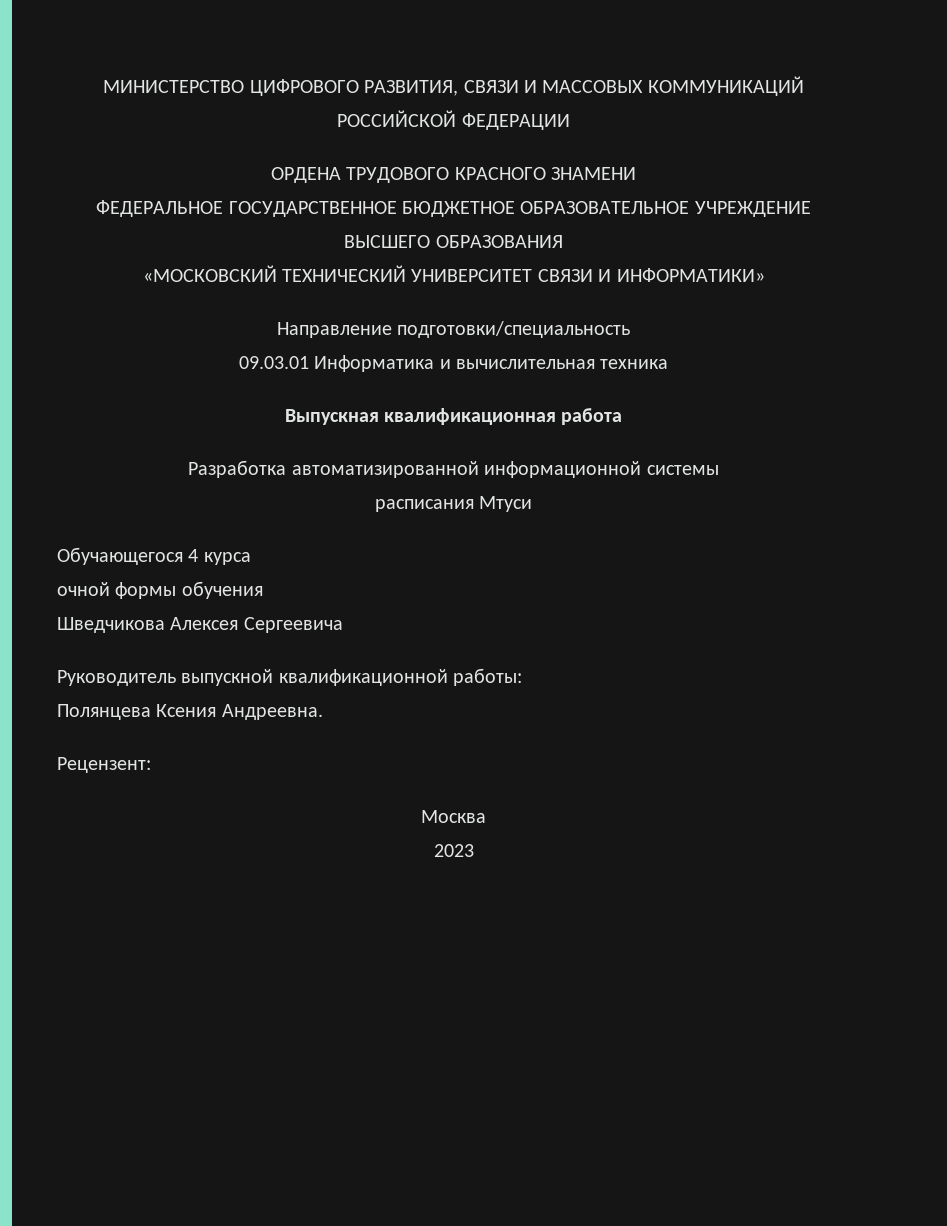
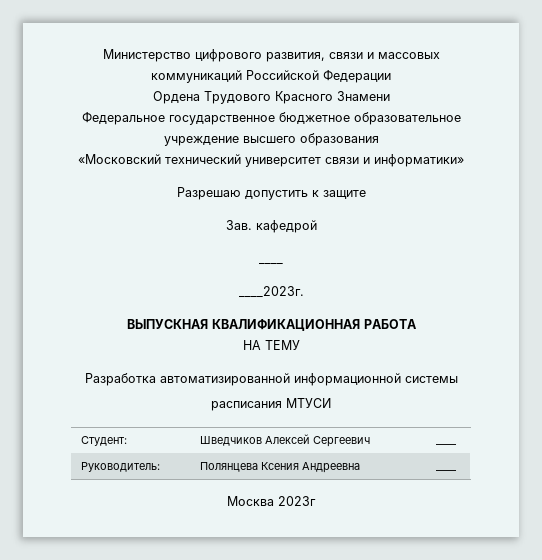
- МИНИСТЕРСТВО ЦИФРОВОГО РАЗВИТИЯ, СВЯЗИ И МАССОВЫХ КОММУНИКАЦИЙ РОССИЙСКОЙ ФЕДЕРАЦИИ
- ОРДЕНА ТРУДОВОГО КРАСНОГО ЗНАМЕНИ
- ФЕДЕРАЛЬНОЕ ГОСУДАРСТВЕННОЕ БЮДЖЕТНОЕ ОБРАЗОВАТЕЛЬНОЕ УЧРЕЖДЕНИЕ ВЫСШЕГО ОБРАЗОВАНИЯ
- «МОСКОВСКИЙ ТЕХНИЧЕСКИЙ УНИВЕРСИТЕТ СВЯЗИ И ИНФОРМАТИКИ»
- Направление подготовки/специальность
- 09.03.01 Информатика и вычислительная техника
- Выпускная квалификационная работа
+ Министерство цифрового развития, связи и массовых коммуникаций Российской Федерации
+ Ордена Трудового Красного Знамени
+ Федеральное государственное бюджетное образовательное учреждение высшего образования
+ «Московский технический университет связи и информатики»
+ Разрешаю допустить к защите
+ Зав. кафедрой
+ ____
+ ____2023г.
+ ВЫПУСКНАЯ КВАЛИФИКАЦИОННАЯ РАБОТА
+ НА ТЕМУ
- расписания Мтуси
- Обучающегося 4 курса
- очной формы обучения
- Шведчикова Алексея Сергеевича
- Руководитель выпускной квалификационной работы:
- Полянцева Ксения Андреевна.
- Рецензент:
+ расписания МТУСИ
+ Студент: | Шведчиков Алексей Сергеевич | ____
+ Руководитель: | Полянцева Ксения Андреевна | ____
- Москва
- 2023
+ Москва 2023г

